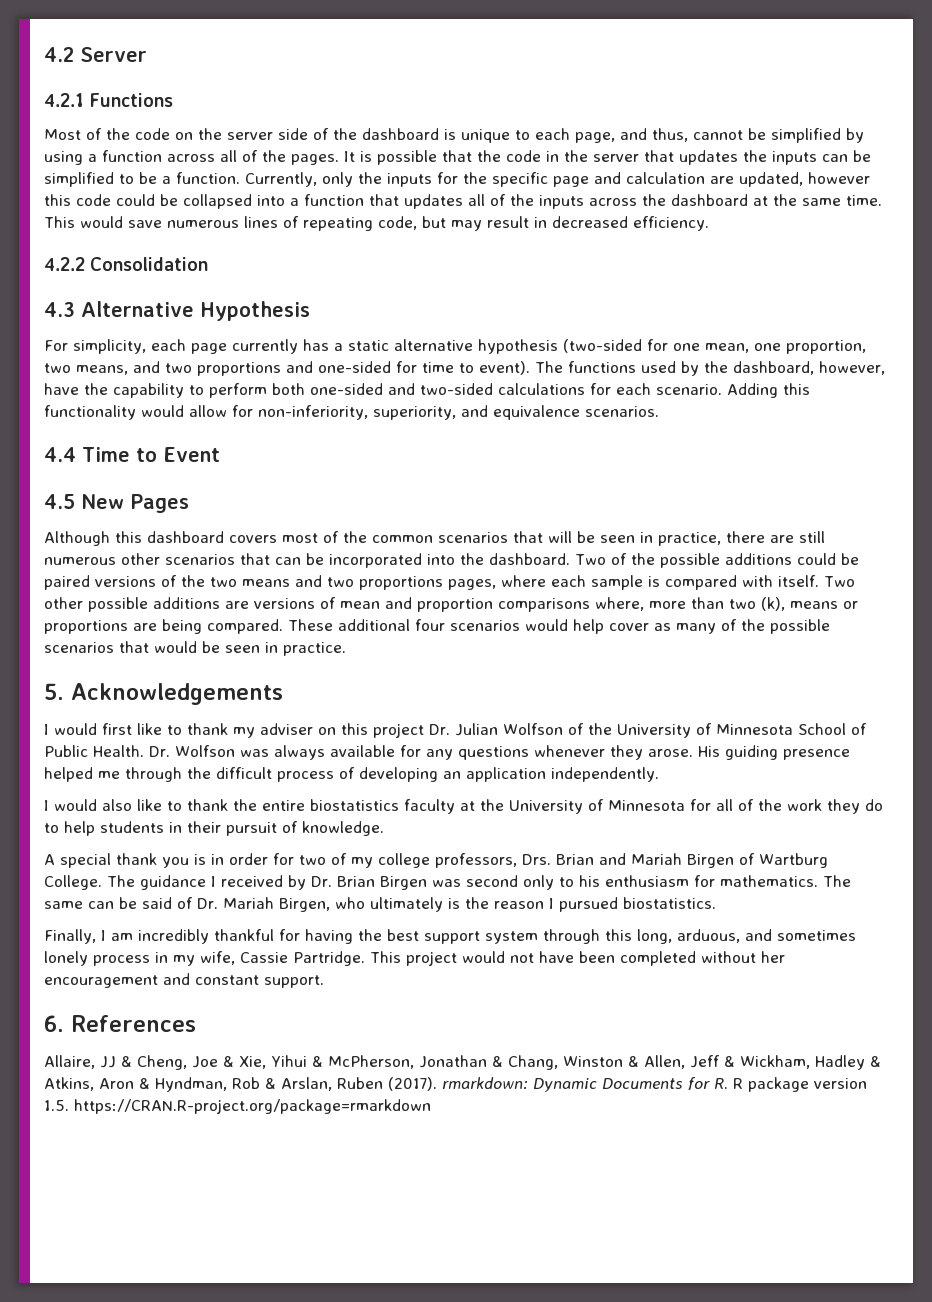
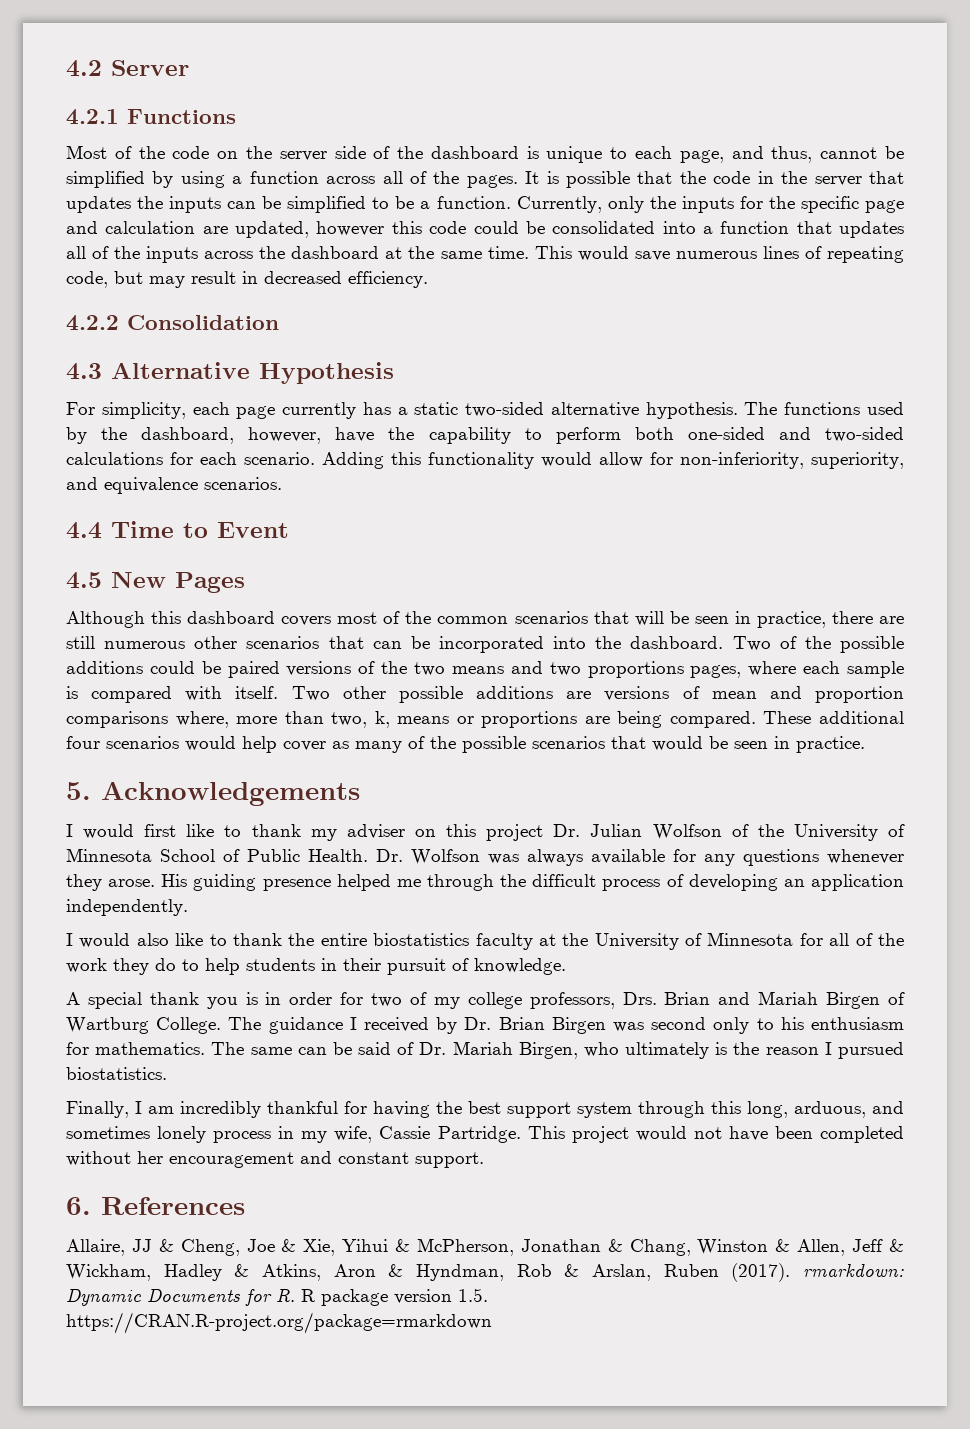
- Currently, only the inputs for the specific page and calculation are updated, however this code could be collapsed into a function that updates all of the inputs across the dashboard at the same time.
+ Currently, only the inputs for the specific page and calculation are updated, however this code could be consolidated into a function that updates all of the inputs across the dashboard at the same time.
- For simplicity, each page currently has a static alternative hypothesis (two-sided for one mean, one proportion, two means, and two proportions and one-sided for time to event).
+ For simplicity, each page currently has a static two-sided alternative hypothesis.
- Two other possible additions are versions of mean and proportion comparisons where, more than two (k), means or proportions are being compared.
+ Two other possible additions are versions of mean and proportion comparisons where, more than two, k, means or proportions are being compared.

